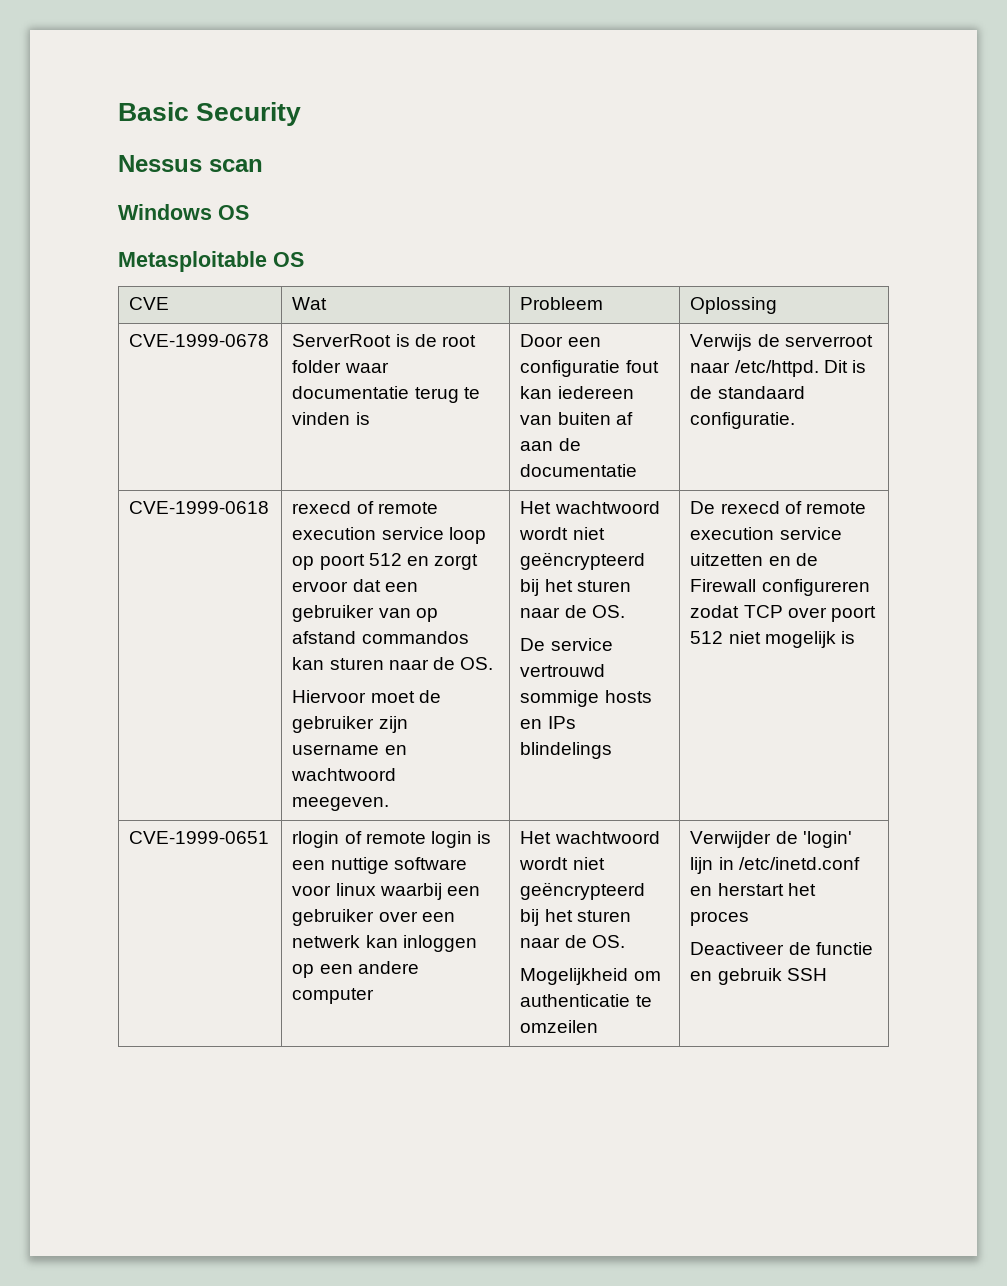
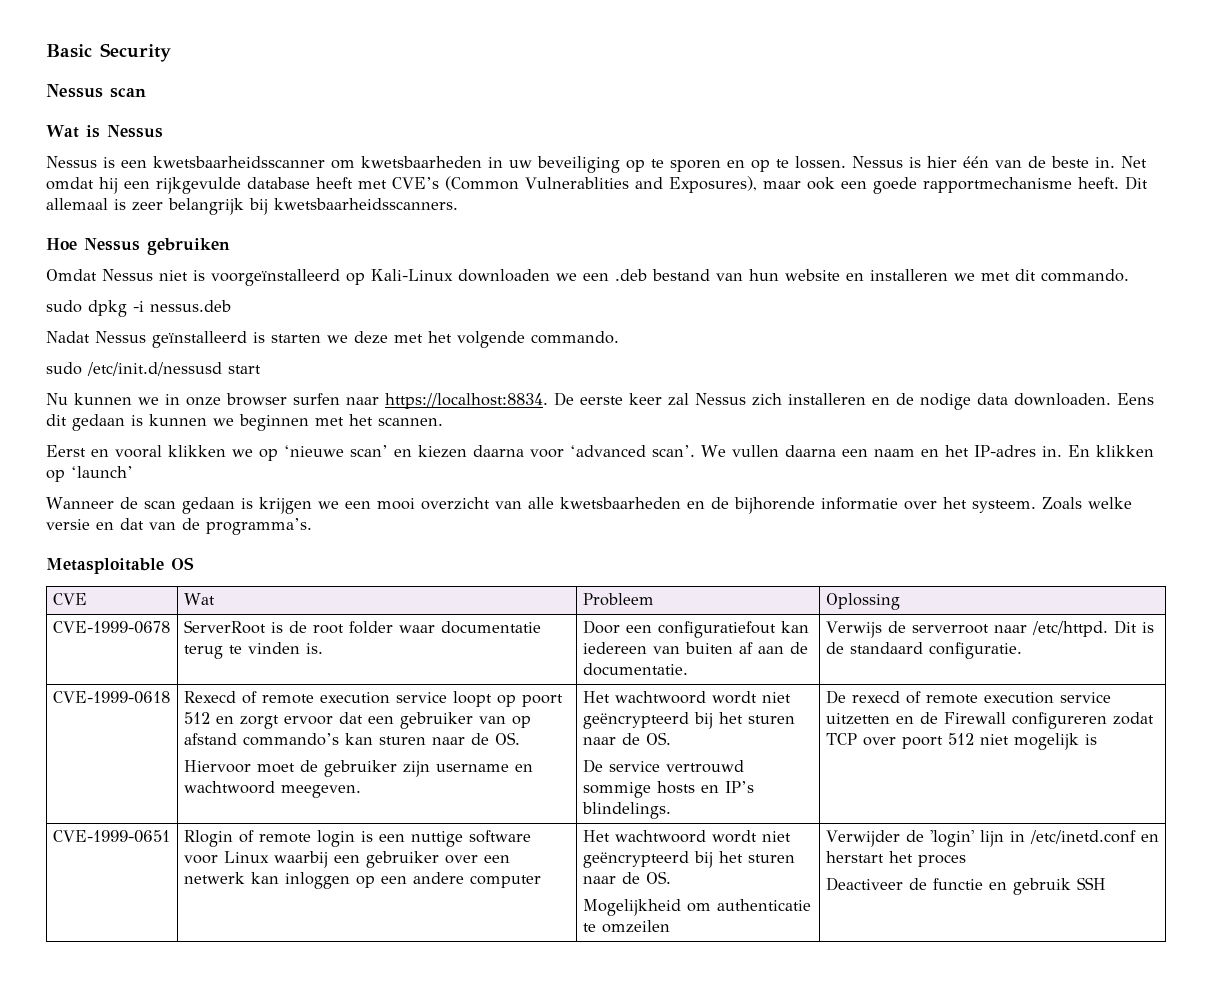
- Windows OS
+ Wat is Nessus
+ Nessus is een kwetsbaarheidsscanner om kwetsbaarheden in uw beveiliging op te sporen en op te lossen. Nessus is hier één van de beste in. Net omdat hij een rijkgevulde database heeft met CVE’s (Common Vulnerablities and Exposures), maar ook een goede rapportmechanisme heeft. Dit allemaal is zeer belangrijk bij kwetsbaarheidsscanners.
+ Hoe Nessus gebruiken
+ Omdat Nessus niet is voorgeïnstalleerd op Kali-Linux downloaden we een .deb bestand van hun website en installeren we met dit commando.
+ sudo dpkg -i nessus.deb
+ Nadat Nessus geïnstalleerd is starten we deze met het volgende commando.
+ sudo /etc/init.d/nessusd start
+ Nu kunnen we in onze browser surfen naar https://localhost:8834. De eerste keer zal Nessus zich installeren en de nodige data downloaden. Eens dit gedaan is kunnen we beginnen met het scannen.
+ Eerst en vooral klikken we op ‘nieuwe scan’ en kiezen daarna voor ‘advanced scan’. We vullen daarna een naam en het IP-adres in. En klikken op ‘launch’
+ Wanneer de scan gedaan is krijgen we een mooi overzicht van alle kwetsbaarheden en de bijhorende informatie over het systeem. Zoals welke versie en dat van de programma’s.
- CVE-1999-0678 | ServerRoot is de root folder waar documentatie terug te vinden is | Door een configuratie fout kan iedereen van buiten af aan de documentatie | Verwijs de serverroot naar /etc/httpd. Dit is de standaard configuratie.
+ CVE-1999-0678 | ServerRoot is de root folder waar documentatie terug te vinden is. | Door een configuratiefout kan iedereen van buiten af aan de documentatie. | Verwijs de serverroot naar /etc/httpd. Dit is de standaard configuratie.
- rexecd of remote execution service loop op poort 512 en zorgt ervoor dat een gebruiker van op afstand commandos kan sturen naar de OS.
+ Rexecd of remote execution service loopt op poort 512 en zorgt ervoor dat een gebruiker van op afstand commando’s kan sturen naar de OS.
- De service vertrouwd sommige hosts en IPs blindelings
+ De service vertrouwd sommige hosts en IP’s blindelings.
- rlogin of remote login is een nuttige software voor linux waarbij een gebruiker over een netwerk kan inloggen op een andere computer
+ Rlogin of remote login is een nuttige software voor Linux waarbij een gebruiker over een netwerk kan inloggen op een andere computer

